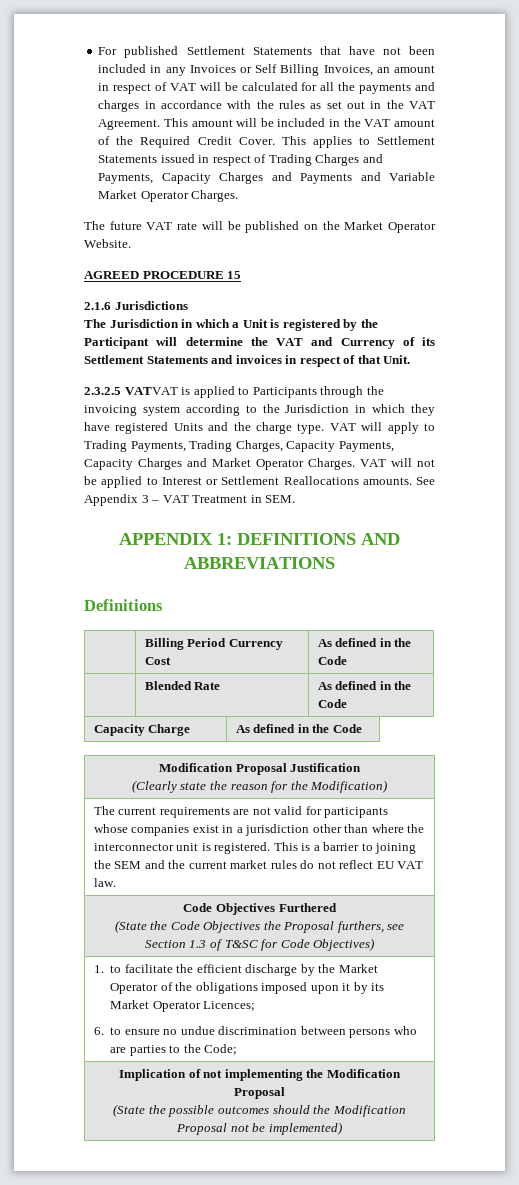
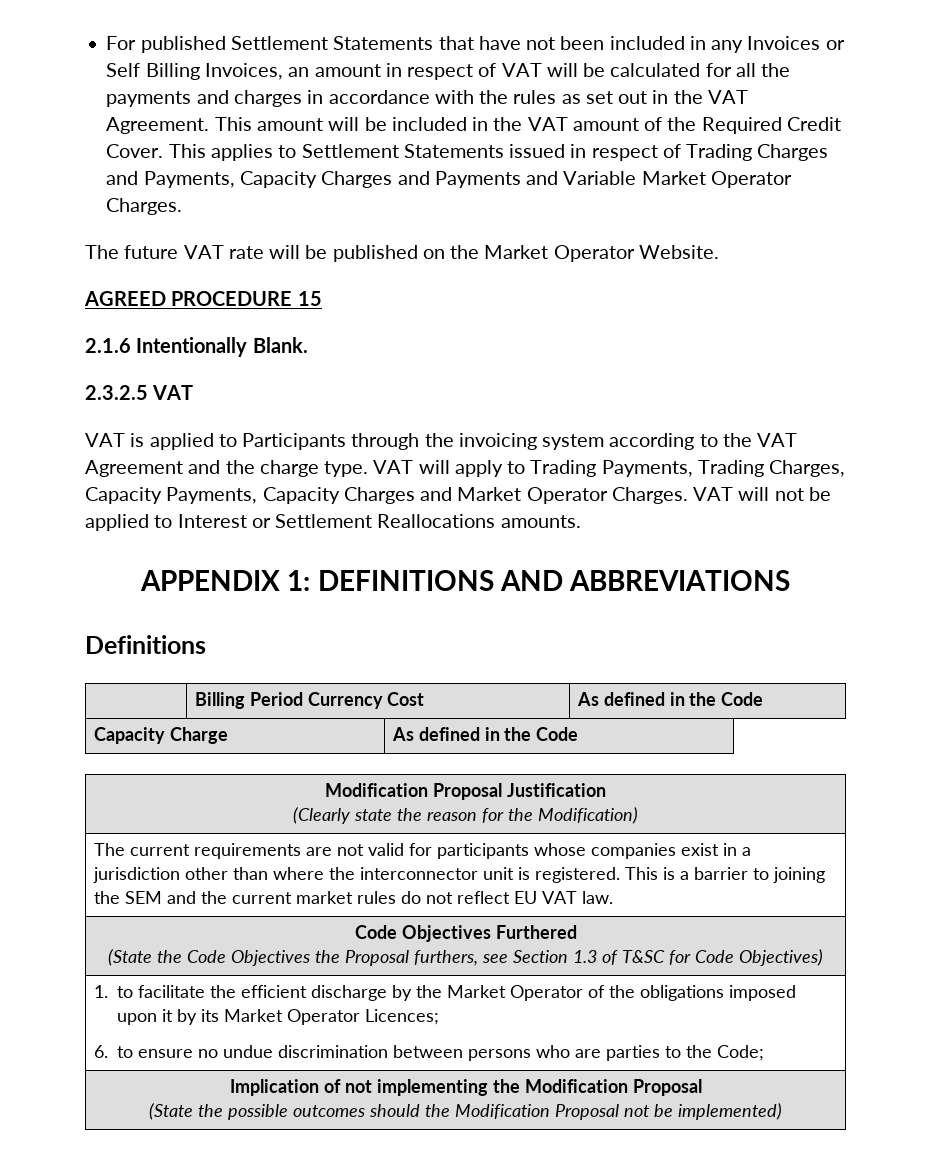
- 2.1.6 Jurisdictions
- The Jurisdiction in which a Unit is registered by the Participant will determine the VAT and Currency of its Settlement Statements and invoices in respect of that Unit.
+ 2.1.6 Intentionally Blank.
- 2.3.2.5 VATVAT is applied to Participants through the invoicing system according to the Jurisdiction in which they have registered Units and the charge type.
+ 2.3.2.5 VAT
+ VAT is applied to Participants through the invoicing system according to the VAT Agreement and the charge type.
- See Appendix 3 – VAT Treatment in SEM.
- | Blended Rate | As defined in the Code

